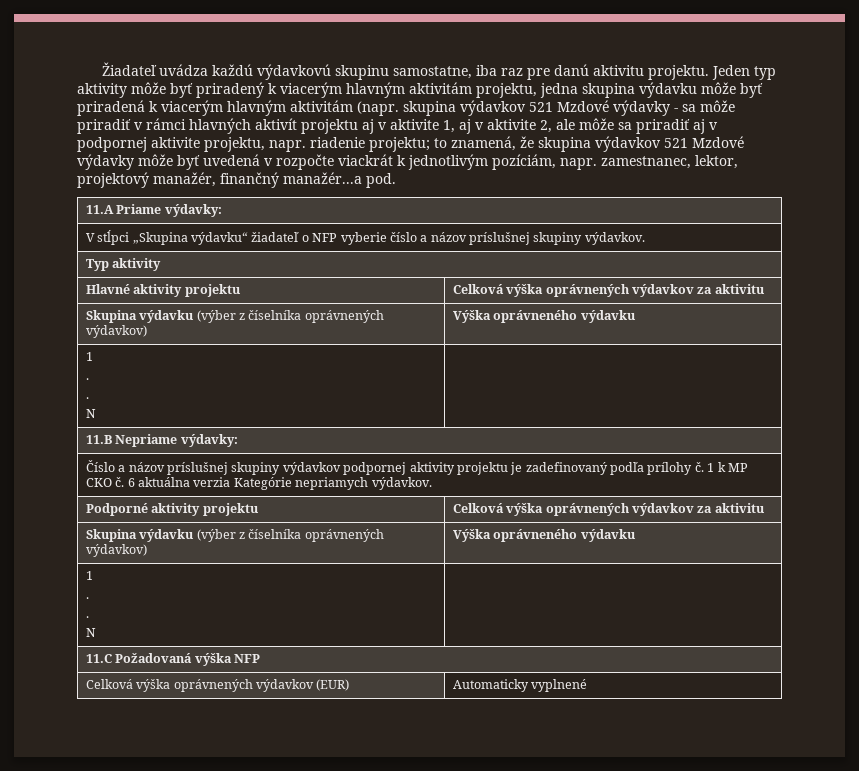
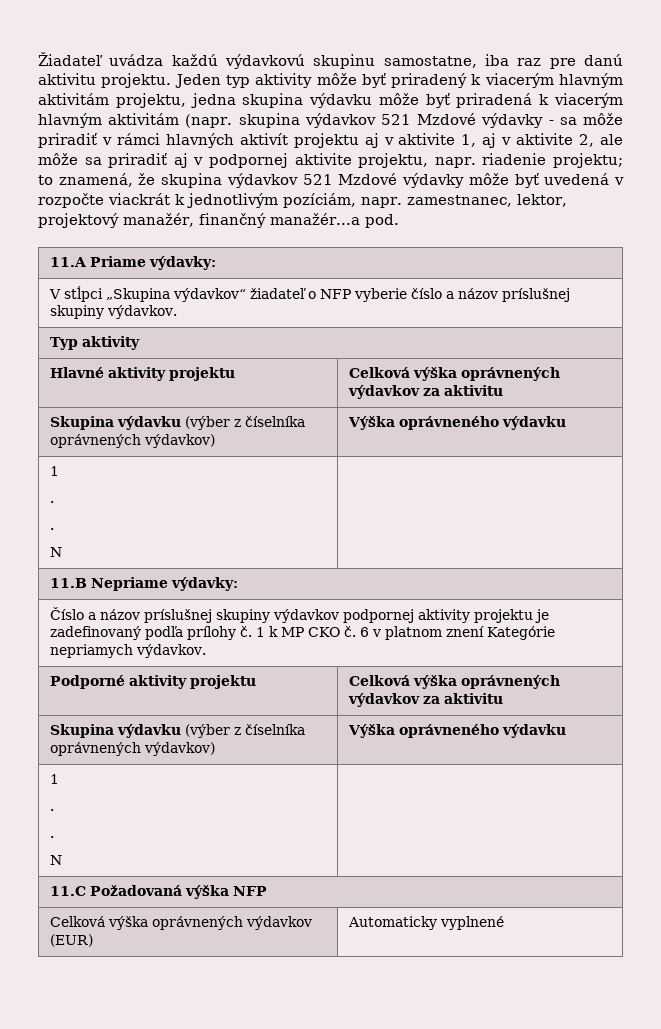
- V stĺpci „Skupina výdavku“ žiadateľ o NFP vyberie číslo a názov príslušnej skupiny výdavkov.
+ V stĺpci „Skupina výdavkov“ žiadateľ o NFP vyberie číslo a názov príslušnej skupiny výdavkov.
- Číslo a názov príslušnej skupiny výdavkov podpornej aktivity projektu je zadefinovaný podľa prílohy č. 1 k MP CKO č. 6 aktuálna verzia Kategórie nepriamych výdavkov.
+ Číslo a názov príslušnej skupiny výdavkov podpornej aktivity projektu je zadefinovaný podľa prílohy č. 1 k MP CKO č. 6 v platnom znení Kategórie nepriamych výdavkov.

